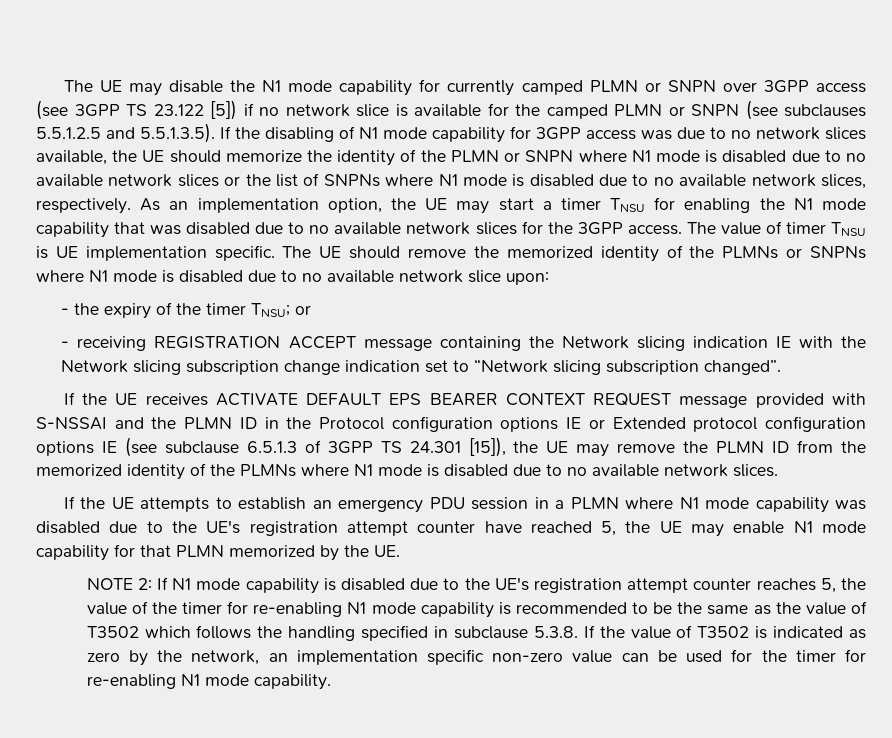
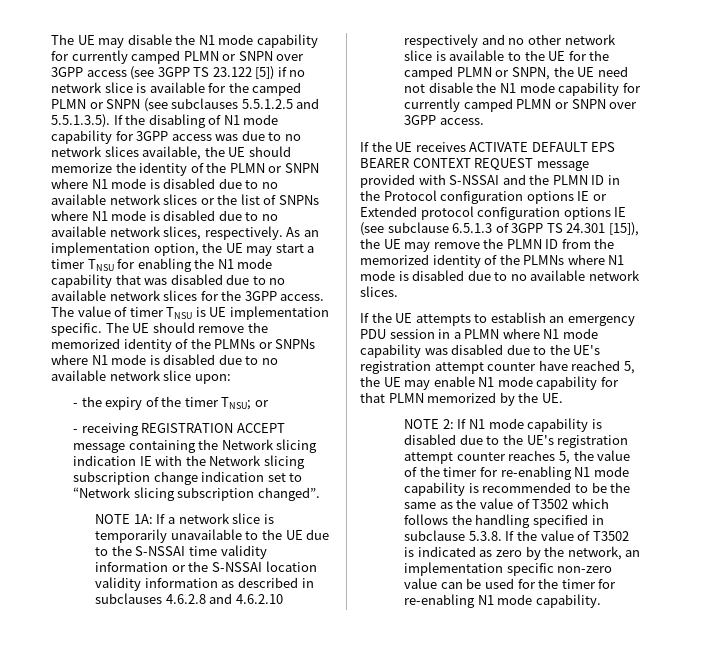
+ NOTE 1A: If a network slice is temporarily unavailable to the UE due to the S-NSSAI time validity information or the S-NSSAI location validity information as described in subclauses 4.6.2.8 and 4.6.2.10 respectively and no other network slice is available to the UE for the camped PLMN or SNPN, the UE need not disable the N1 mode capability for currently camped PLMN or SNPN over 3GPP access.

